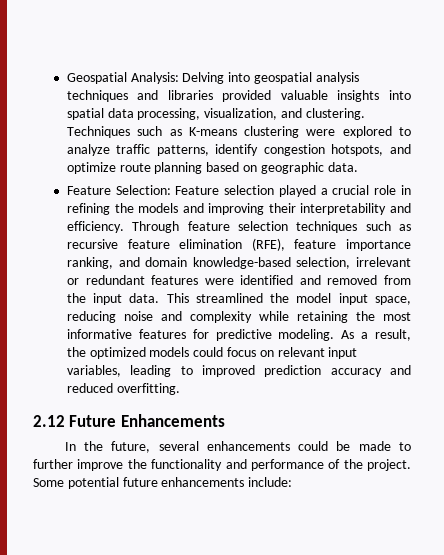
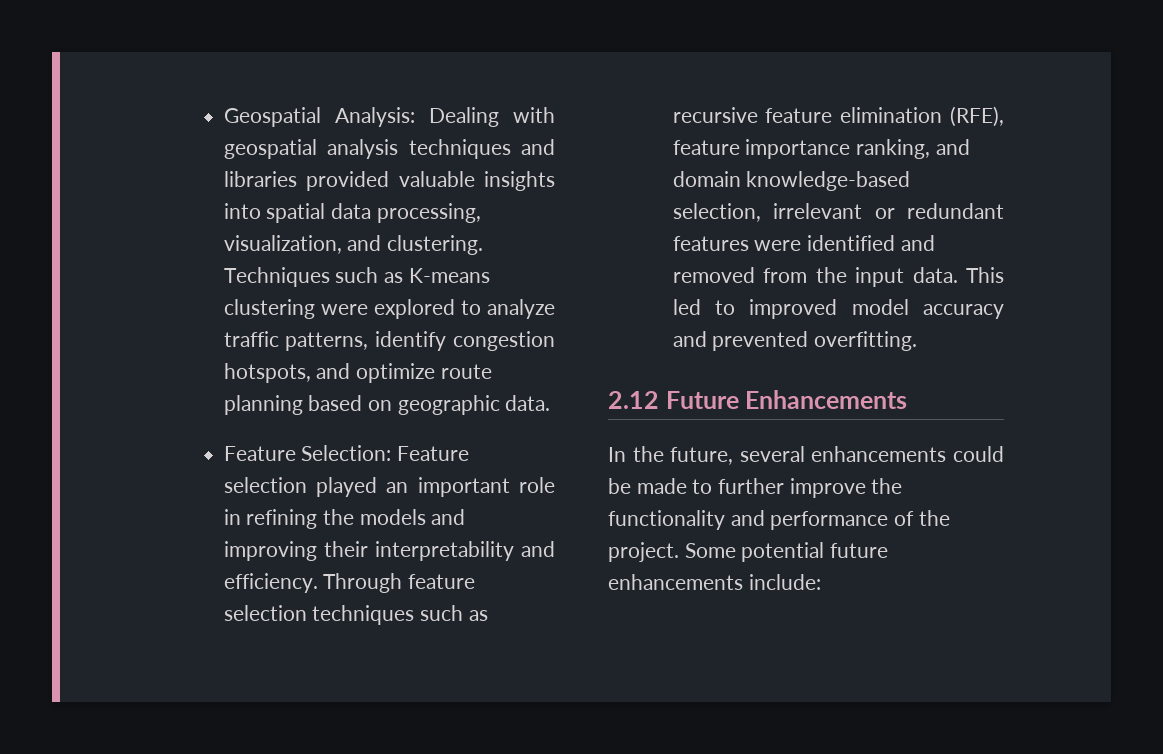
- Geospatial Analysis: Delving into geospatial analysis techniques and libraries provided valuable insights into spatial data processing, visualization, and clustering.
+ Geospatial Analysis: Dealing with geospatial analysis techniques and libraries provided valuable insights into spatial data processing, visualization, and clustering.
- Feature Selection: Feature selection played a crucial role in refining the models and improving their interpretability and efficiency.
+ Feature Selection: Feature selection played an important role in refining the models and improving their interpretability and efficiency.
- This streamlined the model input space, reducing noise and complexity while retaining the most informative features for predictive modeling. As a result, the optimized models could focus on relevant input variables, leading to improved prediction accuracy and reduced overfitting.
+ This led to improved model accuracy and prevented overfitting.

